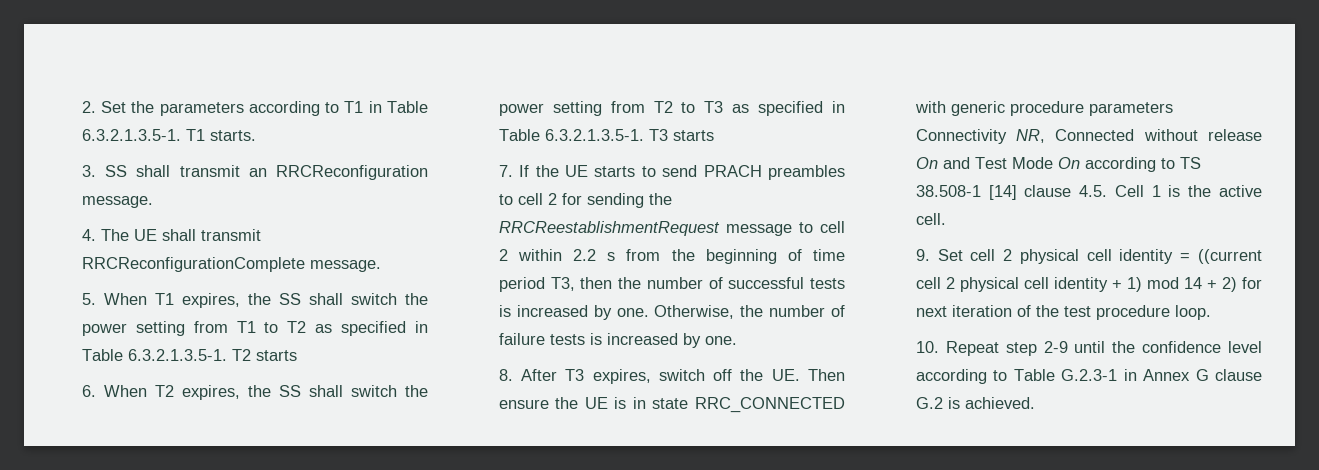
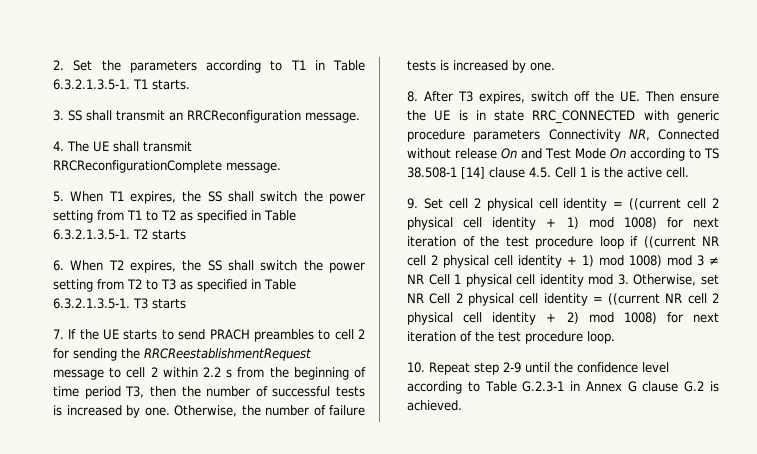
- 9. Set cell 2 physical cell identity = ((current cell 2 physical cell identity + 1) mod 14 + 2) for next iteration of the test procedure loop.
+ 9. Set cell 2 physical cell identity = ((current cell 2 physical cell identity + 1) mod 1008) for next iteration of the test procedure loop if ((current NR cell 2 physical cell identity + 1) mod 1008) mod 3 ≠ NR Cell 1 physical cell identity mod 3. Otherwise, set NR Cell 2 physical cell identity = ((current NR cell 2 physical cell identity + 2) mod 1008) for next iteration of the test procedure loop.

